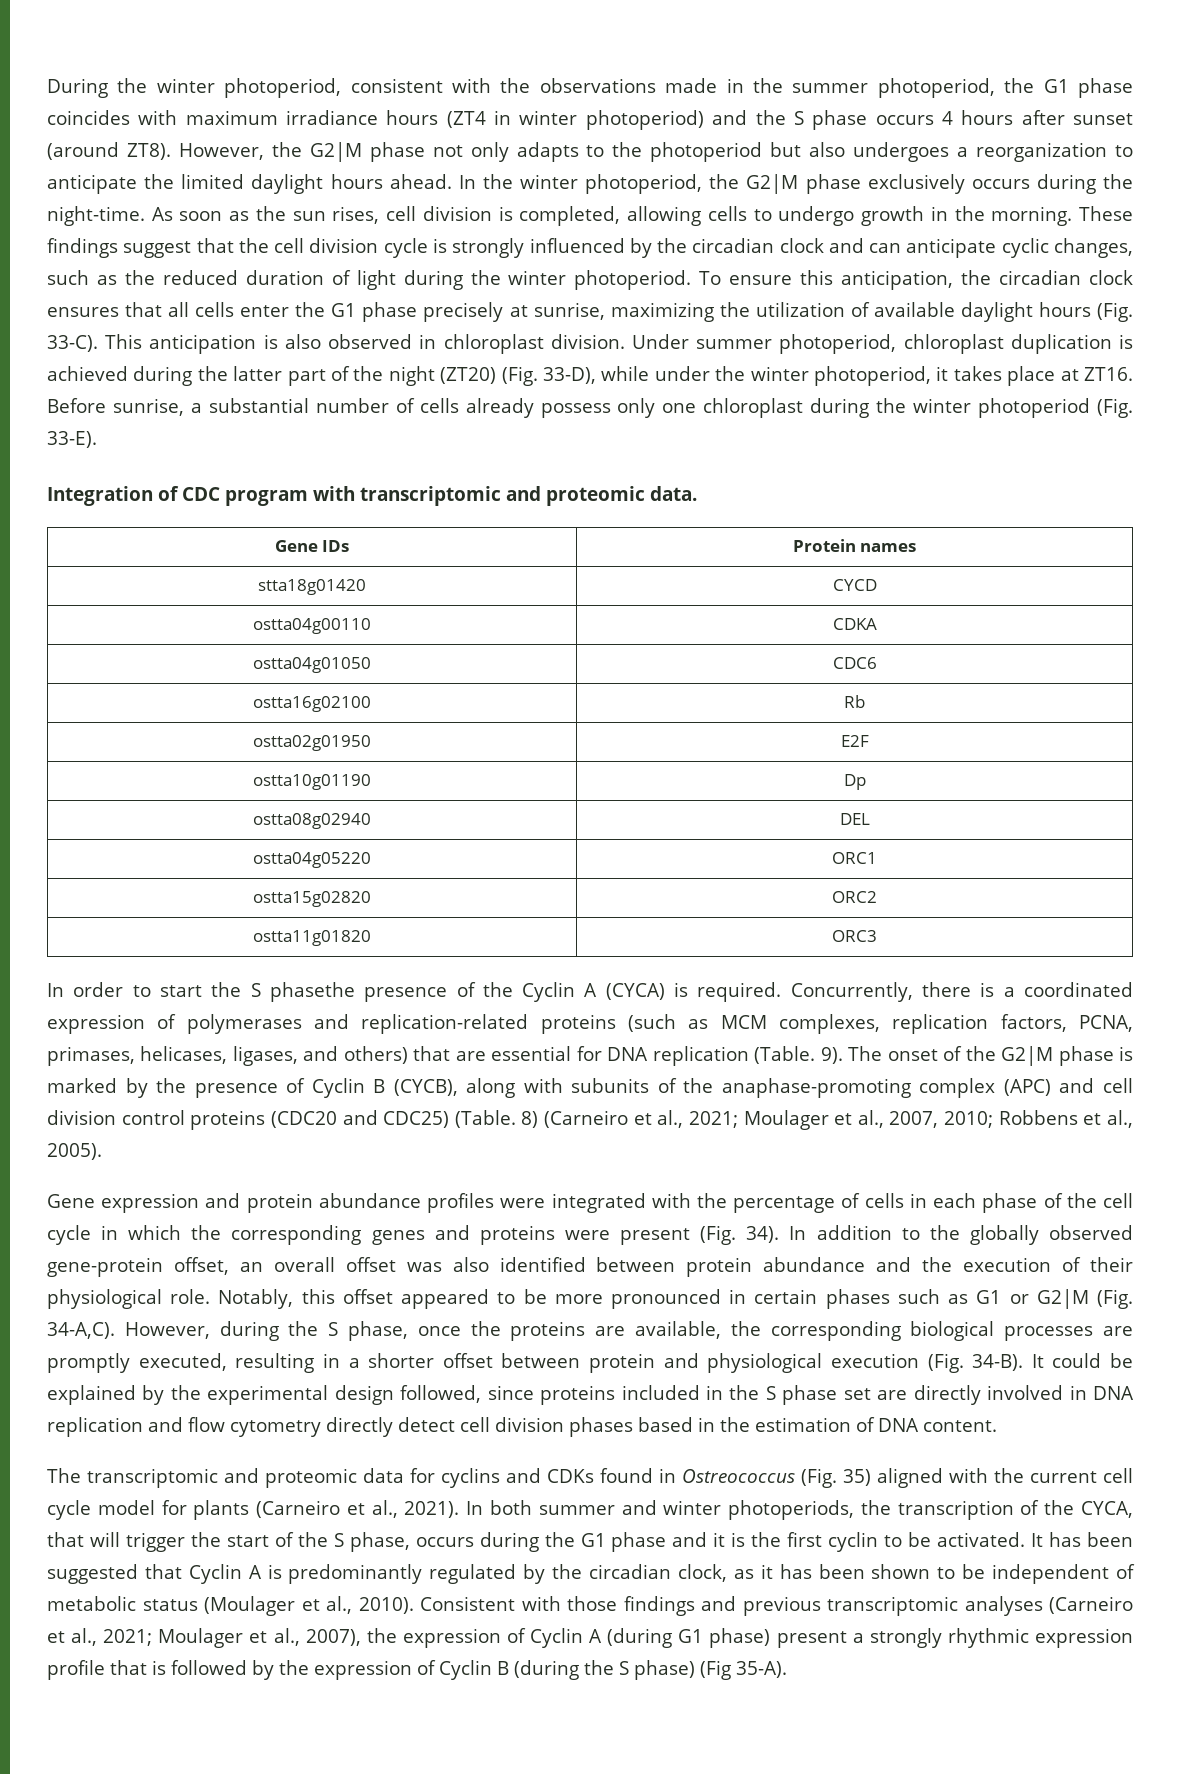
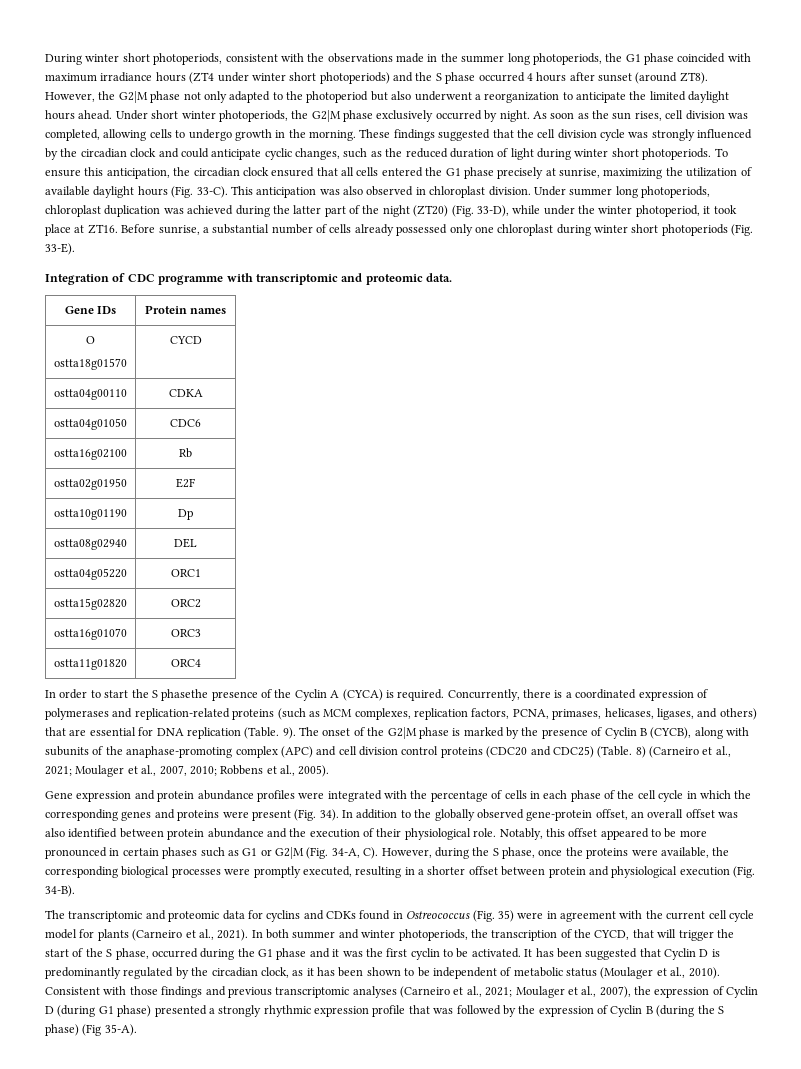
- During the winter photoperiod, consistent with the observations made in the summer photoperiod, the G1 phase coincides with maximum irradiance hours (ZT4 in winter photoperiod) and the S phase occurs 4 hours after sunset (around ZT8).
+ During winter short photoperiods, consistent with the observations made in the summer long photoperiods, the G1 phase coincided with maximum irradiance hours (ZT4 under winter short photoperiods) and the S phase occurred 4 hours after sunset (around ZT8).
- However, the G2|M phase not only adapts to the photoperiod but also undergoes a reorganization to anticipate the limited daylight hours ahead.
+ However, the G2|M phase not only adapted to the photoperiod but also underwent a reorganization to anticipate the limited daylight hours ahead.
- In the winter photoperiod, the G2|M phase exclusively occurs during the night-time.
+ Under short winter photoperiods, the G2|M phase exclusively occurred by night.
- As soon as the sun rises, cell division is completed, allowing cells to undergo growth in the morning.
+ As soon as the sun rises, cell division was completed, allowing cells to undergo growth in the morning.
- These findings suggest that the cell division cycle is strongly influenced by the circadian clock and can anticipate cyclic changes, such as the reduced duration of light during the winter photoperiod.
+ These findings suggested that the cell division cycle was strongly influenced by the circadian clock and could anticipate cyclic changes, such as the reduced duration of light during winter short photoperiods.
- To ensure this anticipation, the circadian clock ensures that all cells enter the G1 phase precisely at sunrise, maximizing the utilization of available daylight hours (Fig. 33-C).
+ To ensure this anticipation, the circadian clock ensured that all cells entered the G1 phase precisely at sunrise, maximizing the utilization of available daylight hours (Fig. 33-C).
- This anticipation is also observed in chloroplast division.
+ This anticipation was also observed in chloroplast division.
- Under summer photoperiod, chloroplast duplication is achieved during the latter part of the night (ZT20) (Fig. 33-D), while under the winter photoperiod, it takes place at ZT16.
+ Under summer long photoperiods, chloroplast duplication was achieved during the latter part of the night (ZT20) (Fig. 33-D), while under the winter photoperiod, it took place at ZT16.
- Before sunrise, a substantial number of cells already possess only one chloroplast during the winter photoperiod (Fig. 33-E).
+ Before sunrise, a substantial number of cells already possessed only one chloroplast during winter short photoperiods (Fig. 33-E).
- Integration of CDC program with transcriptomic and proteomic data.
+ Integration of CDC programme with transcriptomic and proteomic data.
- stta18g01420 | CYCD
+ O
+ ostta18g01570 | CYCD
+ ostta16g01070 | ORC3
- ostta11g01820 | ORC3
+ ostta11g01820 | ORC4
- Notably, this offset appeared to be more pronounced in certain phases such as G1 or G2|M (Fig. 34-A,C). However, during the S phase, once the proteins are available, the corresponding biological processes are promptly executed, resulting in a shorter offset between protein and physiological execution (Fig. 34-B). It could be explained by the experimental design followed, since proteins included in the S phase set are directly involved in DNA replication and flow cytometry directly detect cell division phases based in the estimation of DNA content.
+ Notably, this offset appeared to be more pronounced in certain phases such as G1 or G2|M (Fig. 34-A, C). However, during the S phase, once the proteins were available, the corresponding biological processes were promptly executed, resulting in a shorter offset between protein and physiological execution (Fig. 34-B).
- The transcriptomic and proteomic data for cyclins and CDKs found in Ostreococcus (Fig. 35) aligned with the current cell cycle model for plants (Carneiro et al., 2021).
+ The transcriptomic and proteomic data for cyclins and CDKs found in Ostreococcus (Fig. 35) were in agreement with the current cell cycle model for plants (Carneiro et al., 2021).
- In both summer and winter photoperiods, the transcription of the CYCA, that will trigger the start of the S phase, occurs during the G1 phase and it is the first cyclin to be activated.
+ In both summer and winter photoperiods, the transcription of the CYCD, that will trigger the start of the S phase, occurred during the G1 phase and it was the first cyclin to be activated.
- It has been suggested that Cyclin A is predominantly regulated by the circadian clock, as it has been shown to be independent of metabolic status (Moulager et al., 2010).
+ It has been suggested that Cyclin D is predominantly regulated by the circadian clock, as it has been shown to be independent of metabolic status (Moulager et al., 2010).
- Consistent with those findings and previous transcriptomic analyses (Carneiro et al., 2021; Moulager et al., 2007), the expression of Cyclin A (during G1 phase) present a strongly rhythmic expression profile that is followed by the expression of Cyclin B (during the S phase) (Fig 35-A).
+ Consistent with those findings and previous transcriptomic analyses (Carneiro et al., 2021; Moulager et al., 2007), the expression of Cyclin D (during G1 phase) presented a strongly rhythmic expression profile that was followed by the expression of Cyclin B (during the S phase) (Fig 35-A).

